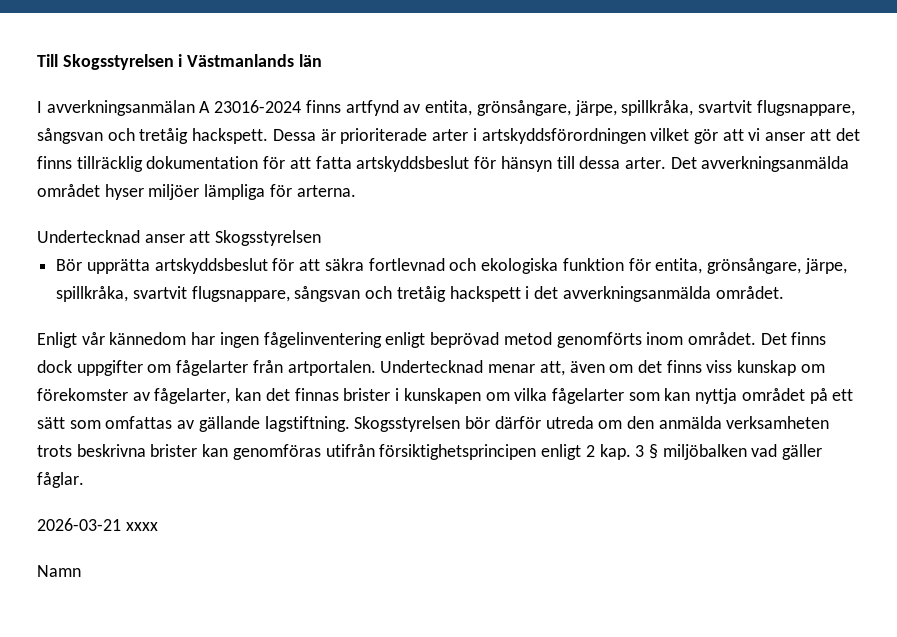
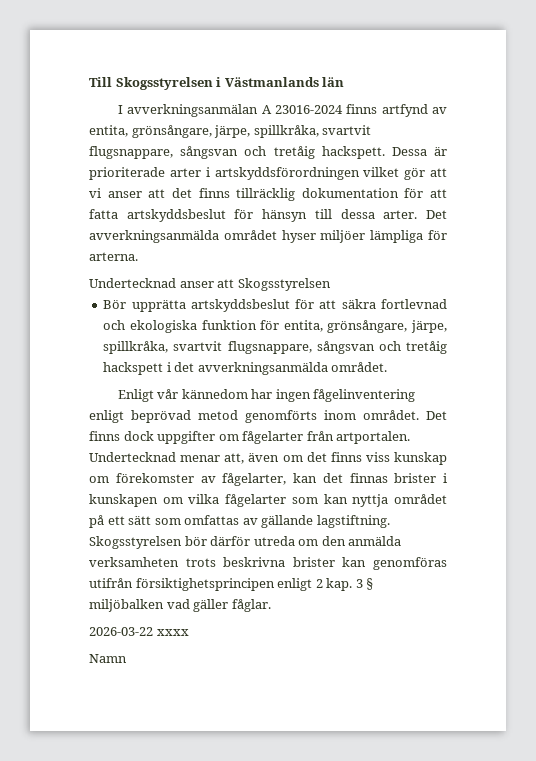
- 2026-03-21 xxxx
+ 2026-03-22 xxxx

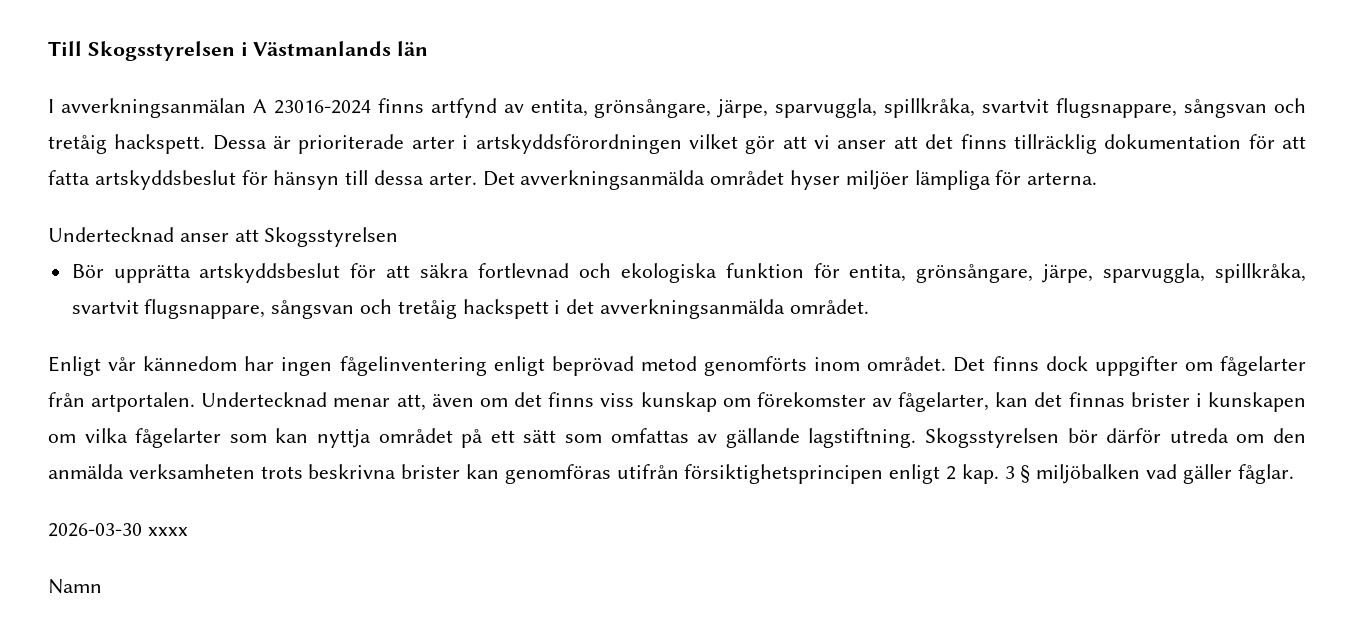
- I avverkningsanmälan A 23016-2024 finns artfynd av entita, grönsångare, järpe, spillkråka, svartvit flugsnappare, sångsvan och tretåig hackspett.
+ I avverkningsanmälan A 23016-2024 finns artfynd av entita, grönsångare, järpe, sparvuggla, spillkråka, svartvit flugsnappare, sångsvan och tretåig hackspett.
- Bör upprätta artskyddsbeslut för att säkra fortlevnad och ekologiska funktion för entita, grönsångare, järpe, spillkråka, svartvit flugsnappare, sångsvan och tretåig hackspett i det avverkningsanmälda området.
+ Bör upprätta artskyddsbeslut för att säkra fortlevnad och ekologiska funktion för entita, grönsångare, järpe, sparvuggla, spillkråka, svartvit flugsnappare, sångsvan och tretåig hackspett i det avverkningsanmälda området.
- 2026-03-22 xxxx
+ 2026-03-30 xxxx

